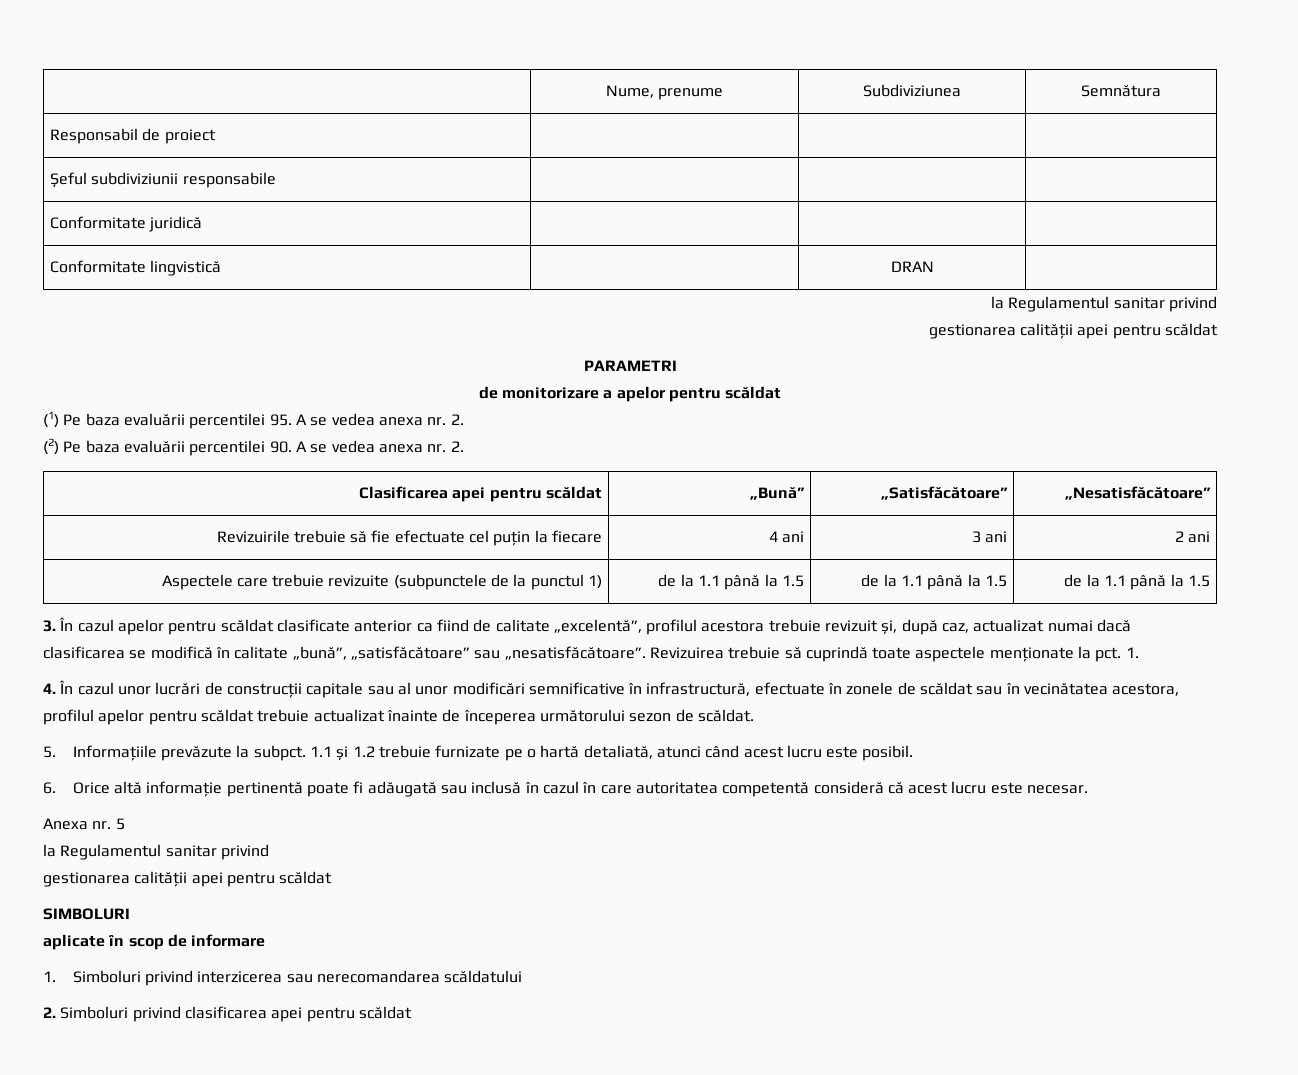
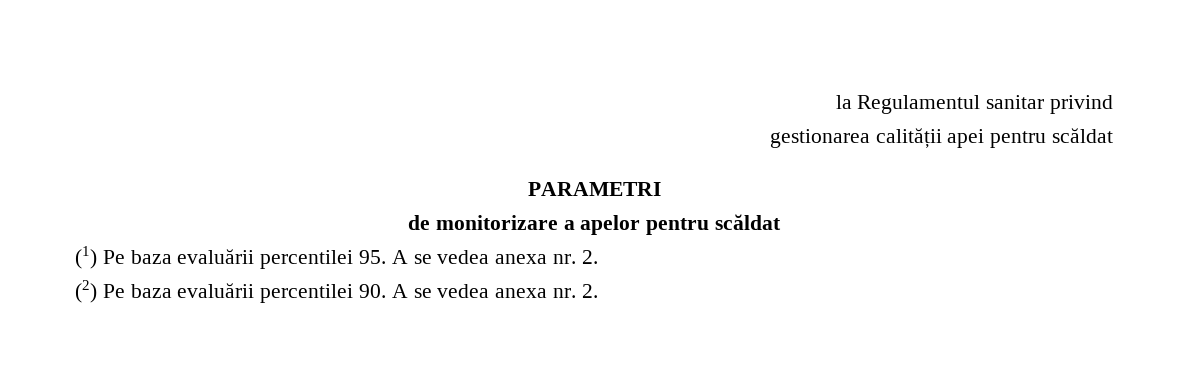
- | Nume, prenume | Subdiviziunea | Semnătura
- Responsabil de proiect | | |
- Șeful subdiviziunii responsabile | | |
- Conformitate juridică | | |
- Conformitate lingvistică | | DRAN |
- Clasificarea apei pentru scăldat | „Bună” | „Satisfăcătoare” | „Nesatisfăcătoare”
- Revizuirile trebuie să fie efectuate cel puțin la fiecare | 4 ani | 3 ani | 2 ani
- Aspectele care trebuie revizuite (subpunctele de la punctul 1) | de la 1.1 până la 1.5 | de la 1.1 până la 1.5 | de la 1.1 până la 1.5
- 3. În cazul apelor pentru scăldat clasificate anterior ca fiind de calitate „excelentă”, profilul acestora trebuie revizuit și, după caz, actualizat numai dacă clasificarea se modifică în calitate „bună”, „satisfăcătoare” sau „nesatisfăcătoare”. Revizuirea trebuie să cuprindă toate aspectele menționate la pct. 1.
- 4. În cazul unor lucrări de construcții capitale sau al unor modificări semnificative în infrastructură, efectuate în zonele de scăldat sau în vecinătatea acestora, profilul apelor pentru scăldat trebuie actualizat înainte de începerea următorului sezon de scăldat.
- 5. Informațiile prevăzute la subpct. 1.1 și 1.2 trebuie furnizate pe o hartă detaliată, atunci când acest lucru este posibil.
- 6. Orice altă informație pertinentă poate fi adăugată sau inclusă în cazul în care autoritatea competentă consideră că acest lucru este necesar.
- Anexa nr. 5
- la Regulamentul sanitar privind
- gestionarea calității apei pentru scăldat
- SIMBOLURI
- aplicate în scop de informare
- 1. Simboluri privind interzicerea sau nerecomandarea scăldatului
- 2. Simboluri privind clasificarea apei pentru scăldat

